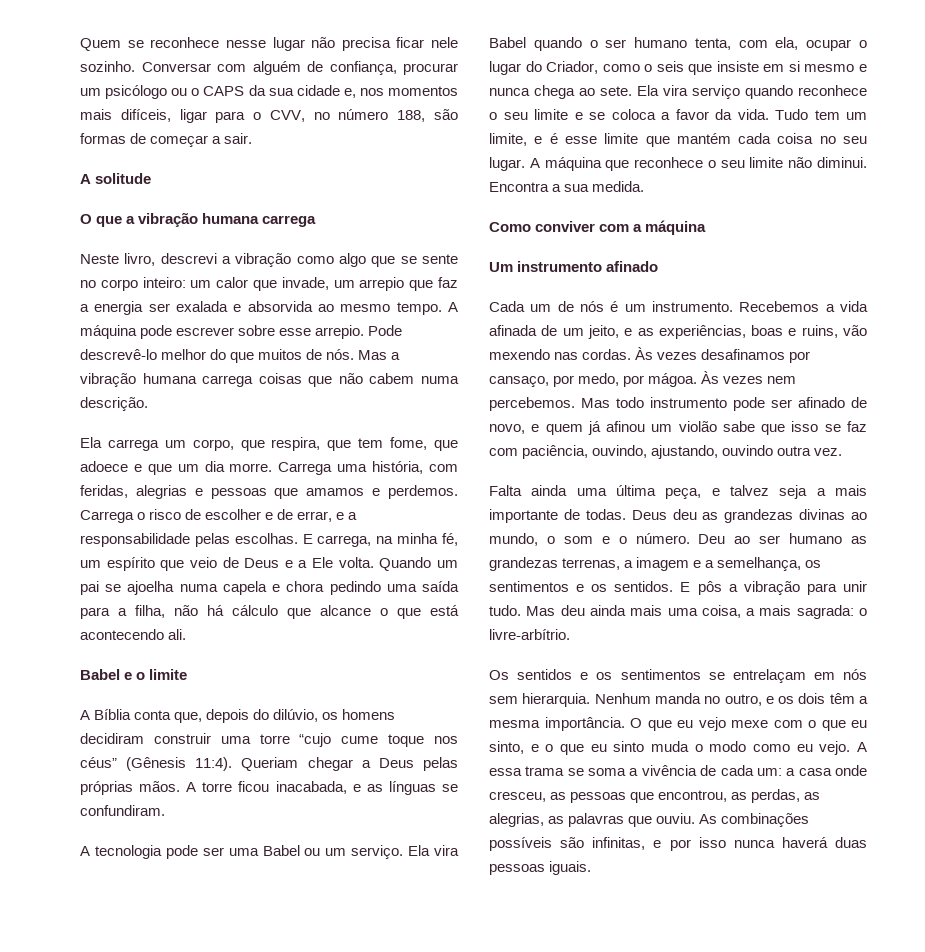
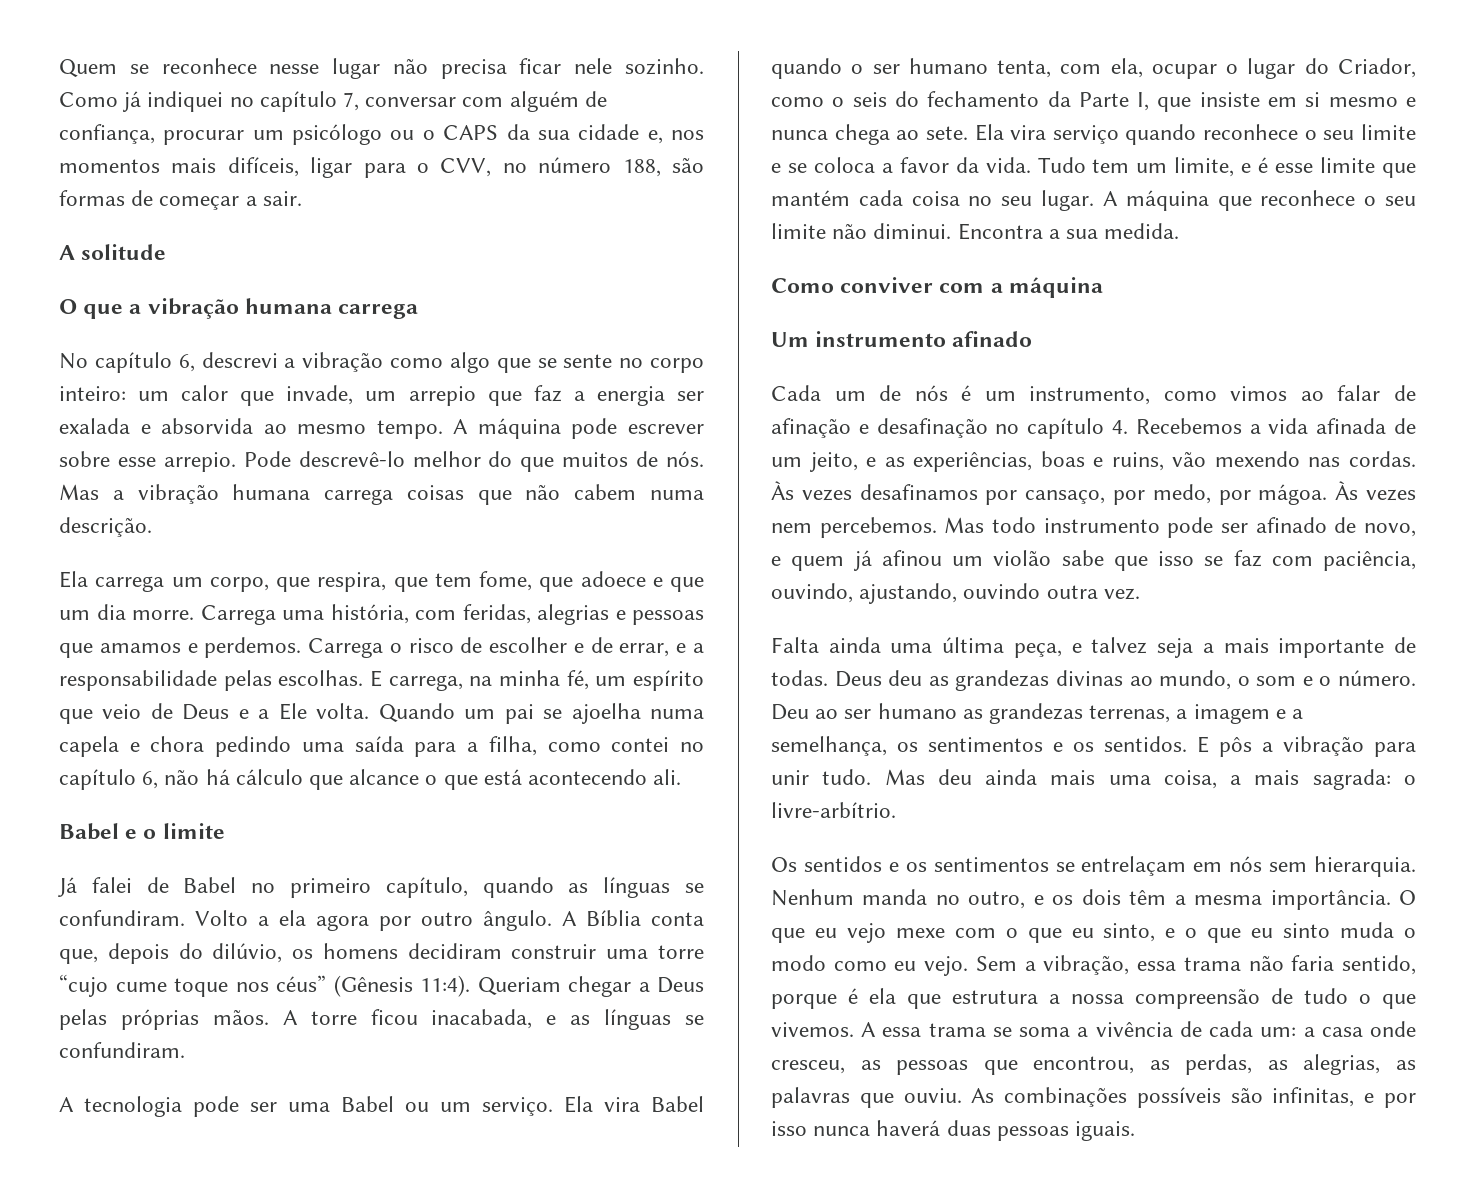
- Conversar com alguém de confiança, procurar um psicólogo ou o CAPS da sua cidade e, nos momentos mais difíceis, ligar para o CVV, no número 188, são formas de começar a sair.
+ Como já indiquei no capítulo 7, conversar com alguém de confiança, procurar um psicólogo ou o CAPS da sua cidade e, nos momentos mais difíceis, ligar para o CVV, no número 188, são formas de começar a sair.
- Neste livro, descrevi a vibração como algo que se sente no corpo inteiro: um calor que invade, um arrepio que faz a energia ser exalada e absorvida ao mesmo tempo.
+ No capítulo 6, descrevi a vibração como algo que se sente no corpo inteiro: um calor que invade, um arrepio que faz a energia ser exalada e absorvida ao mesmo tempo.
- Quando um pai se ajoelha numa capela e chora pedindo uma saída para a filha, não há cálculo que alcance o que está acontecendo ali.
+ Quando um pai se ajoelha numa capela e chora pedindo uma saída para a filha, como contei no capítulo 6, não há cálculo que alcance o que está acontecendo ali.
+ Já falei de Babel no primeiro capítulo, quando as línguas se confundiram. Volto a ela agora por outro ângulo.
- Ela vira Babel quando o ser humano tenta, com ela, ocupar o lugar do Criador, como o seis que insiste em si mesmo e nunca chega ao sete.
+ Ela vira Babel quando o ser humano tenta, com ela, ocupar o lugar do Criador, como o seis do fechamento da Parte I, que insiste em si mesmo e nunca chega ao sete.
- Cada um de nós é um instrumento. Recebemos a vida afinada de um jeito, e as experiências, boas e ruins, vão mexendo nas cordas.
+ Cada um de nós é um instrumento, como vimos ao falar de afinação e desafinação no capítulo 4. Recebemos a vida afinada de um jeito, e as experiências, boas e ruins, vão mexendo nas cordas.
+ Sem a vibração, essa trama não faria sentido, porque é ela que estrutura a nossa compreensão de tudo o que vivemos.

